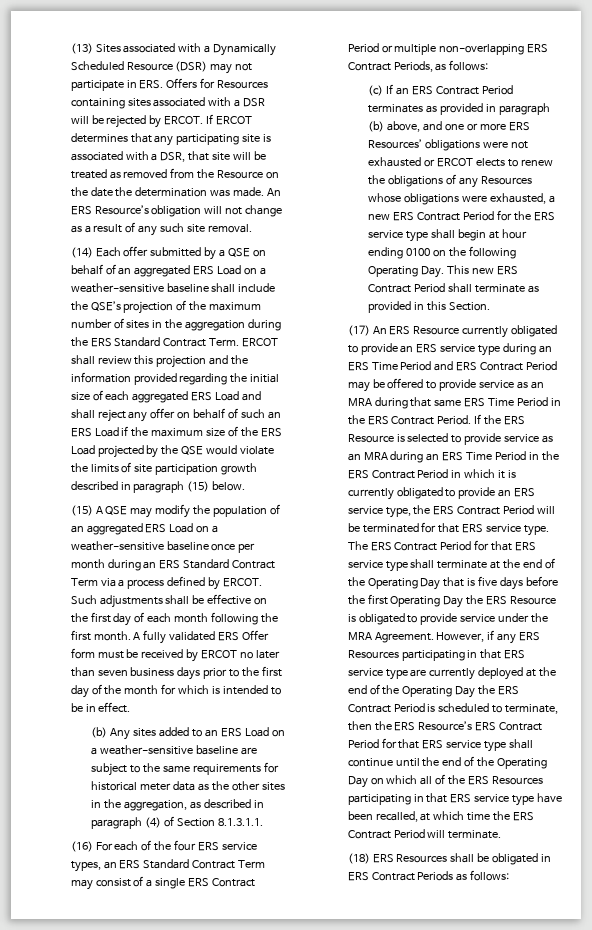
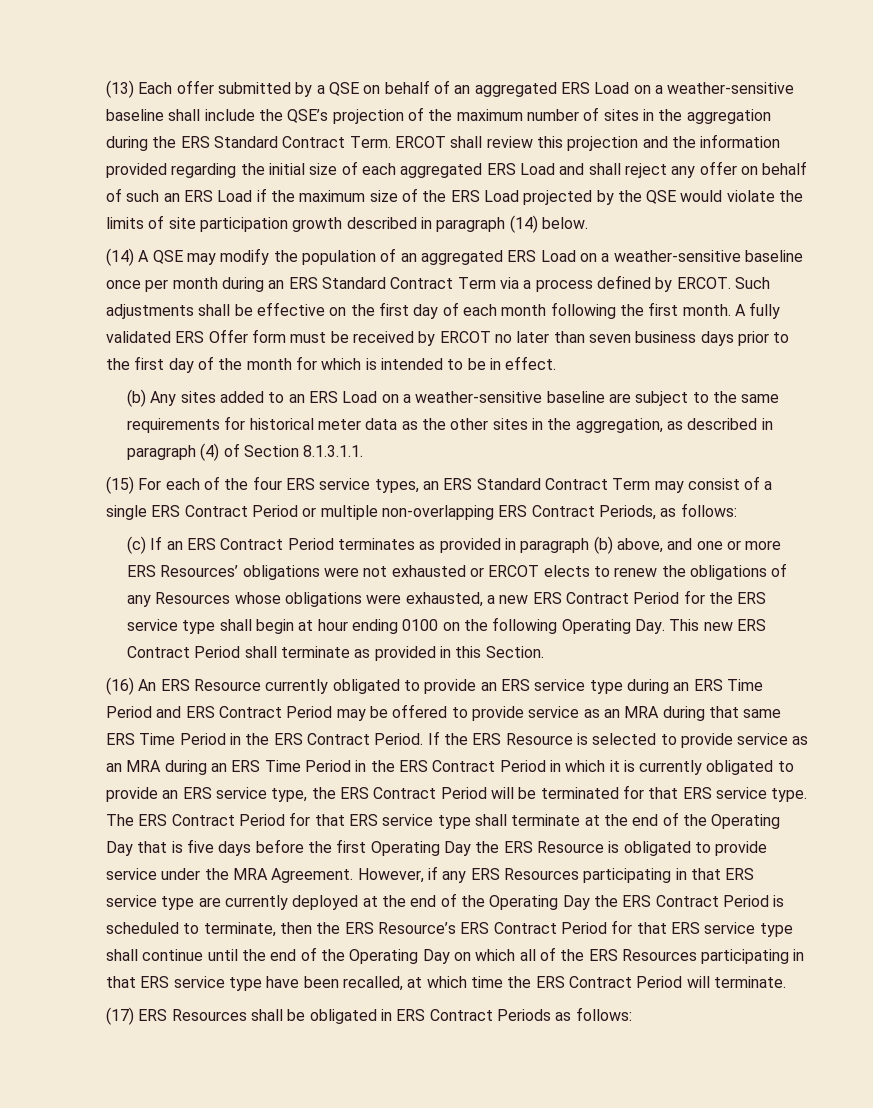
- (13) Sites associated with a Dynamically Scheduled Resource (DSR) may not participate in ERS. Offers for Resources containing sites associated with a DSR will be rejected by ERCOT. If ERCOT determines that any participating site is associated with a DSR, that site will be treated as removed from the Resource on the date the determination was made. An ERS Resource’s obligation will not change as a result of any such site removal.
- (14) Each offer submitted by a QSE on behalf of an aggregated ERS Load on a weather-sensitive baseline shall include the QSE’s projection of the maximum number of sites in the aggregation during the ERS Standard Contract Term.
+ (13) Each offer submitted by a QSE on behalf of an aggregated ERS Load on a weather-sensitive baseline shall include the QSE’s projection of the maximum number of sites in the aggregation during the ERS Standard Contract Term.
- ERCOT shall review this projection and the information provided regarding the initial size of each aggregated ERS Load and shall reject any offer on behalf of such an ERS Load if the maximum size of the ERS Load projected by the QSE would violate the limits of site participation growth described in paragraph (15) below.
+ ERCOT shall review this projection and the information provided regarding the initial size of each aggregated ERS Load and shall reject any offer on behalf of such an ERS Load if the maximum size of the ERS Load projected by the QSE would violate the limits of site participation growth described in paragraph (14) below.
- (15) A QSE may modify the population of an aggregated ERS Load on a weather-sensitive baseline once per month during an ERS Standard Contract Term via a process defined by ERCOT.
+ (14) A QSE may modify the population of an aggregated ERS Load on a weather-sensitive baseline once per month during an ERS Standard Contract Term via a process defined by ERCOT.
- (16) For each of the four ERS service types, an ERS Standard Contract Term may consist of a single ERS Contract Period or multiple non-overlapping ERS Contract Periods, as follows:
+ (15) For each of the four ERS service types, an ERS Standard Contract Term may consist of a single ERS Contract Period or multiple non-overlapping ERS Contract Periods, as follows:
- (17) An ERS Resource currently obligated to provide an ERS service type during an ERS Time Period and ERS Contract Period may be offered to provide service as an MRA during that same ERS Time Period in the ERS Contract Period.
+ (16) An ERS Resource currently obligated to provide an ERS service type during an ERS Time Period and ERS Contract Period may be offered to provide service as an MRA during that same ERS Time Period in the ERS Contract Period.
- (18) ERS Resources shall be obligated in ERS Contract Periods as follows:
+ (17) ERS Resources shall be obligated in ERS Contract Periods as follows:

